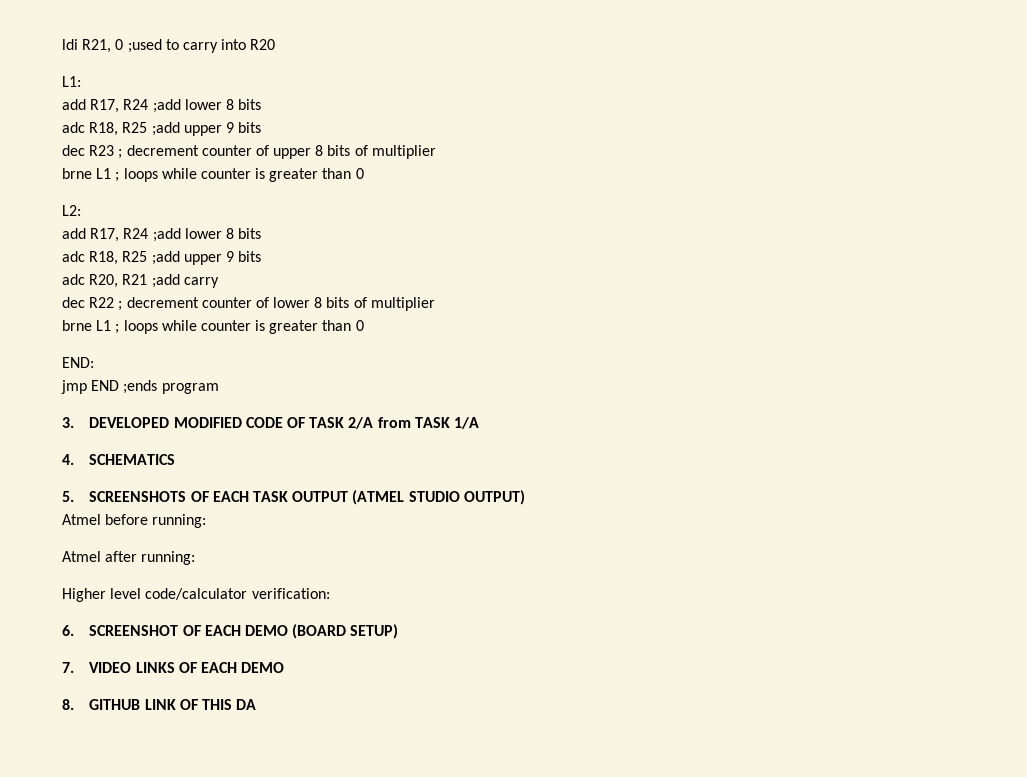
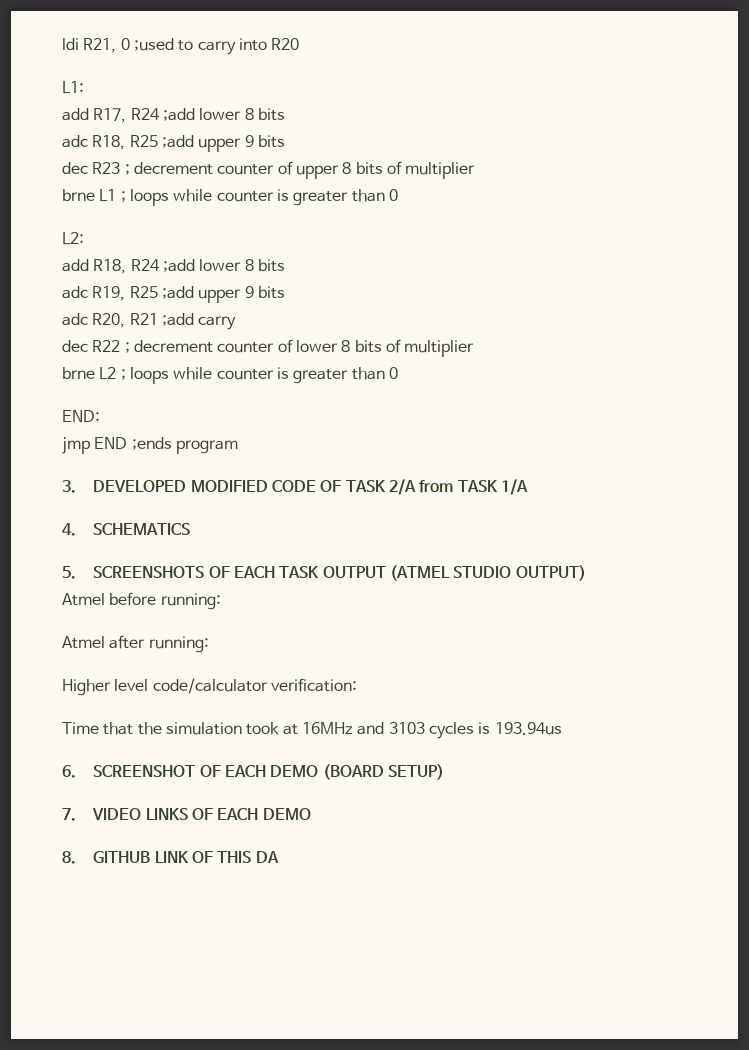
  L2:
- add R17, R24 ;add lower 8 bits
- adc R18, R25 ;add upper 9 bits
+ add R18, R24 ;add lower 8 bits
+ adc R19, R25 ;add upper 9 bits
  dec R22 ; decrement counter of lower 8 bits of multiplier
- brne L1 ; loops while counter is greater than 0
+ brne L2 ; loops while counter is greater than 0
+ Time that the simulation took at 16MHz and 3103 cycles is 193.94us

